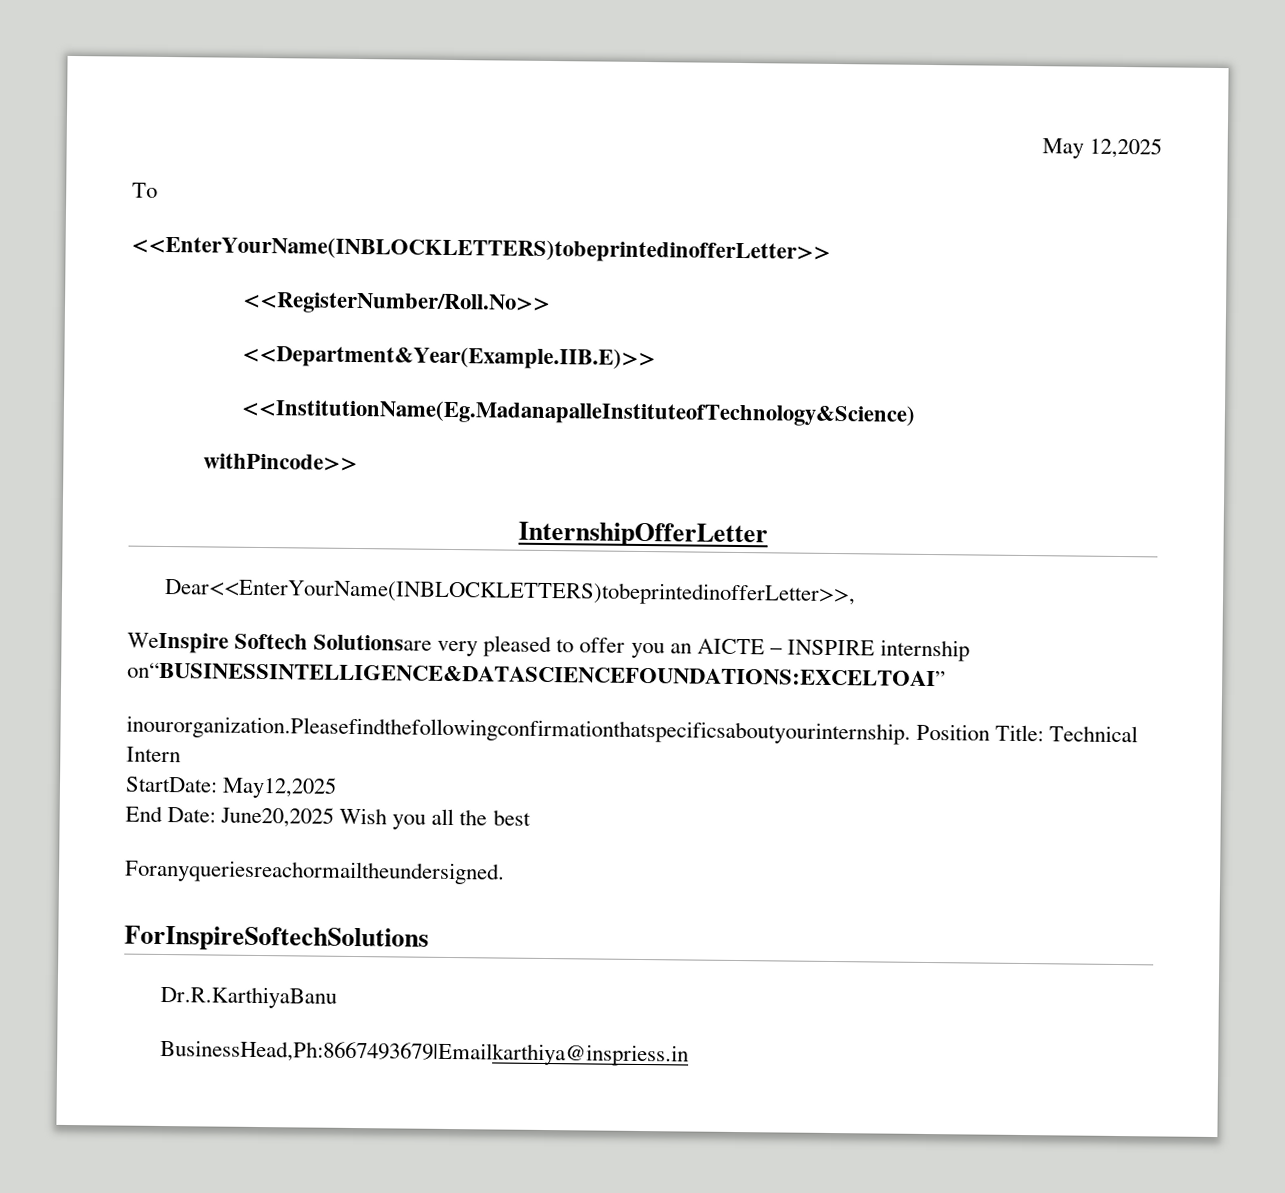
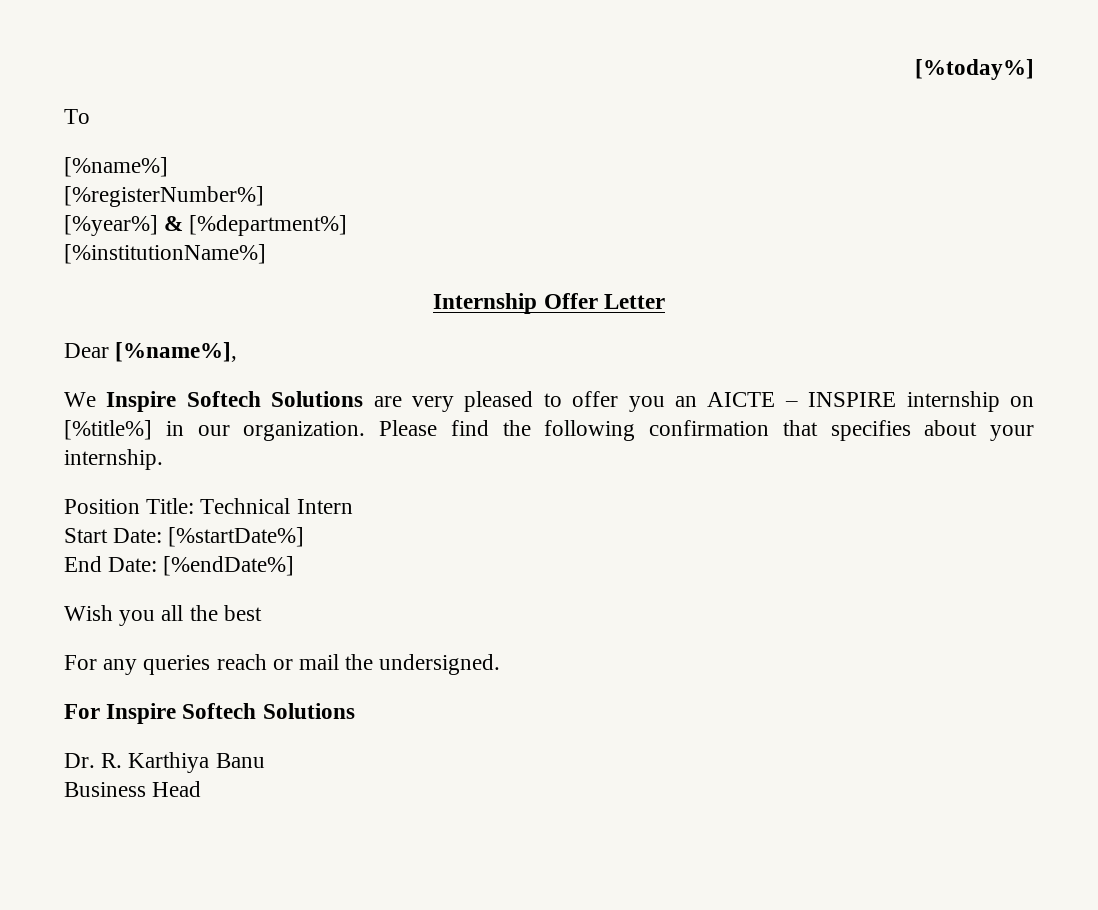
- May 12,2025
+ [%today%]
- <<EnterYourName(INBLOCKLETTERS)tobeprintedinofferLetter>>
- <<RegisterNumber/Roll.No>>
- <<Department&Year(Example.IIB.E)>>
- <<InstitutionName(Eg.MadanapalleInstituteofTechnology&Science)
- withPincode>>
- InternshipOfferLetter
- Dear<<EnterYourName(INBLOCKLETTERS)tobeprintedinofferLetter>>,
- WeInspire Softech Solutionsare very pleased to offer you an AICTE – INSPIRE internship on“BUSINESSINTELLIGENCE&DATASCIENCEFOUNDATIONS:EXCELTOAI”
- inourorganization.Pleasefindthefollowingconfirmationthatspecificsaboutyourinternship. Position Title: Technical Intern
+ [%name%]
+ [%registerNumber%]
+ [%year%] & [%department%]
+ [%institutionName%]
+ Internship Offer Letter
+ Dear [%name%],
+ We Inspire Softech Solutions are very pleased to offer you an AICTE – INSPIRE internship on [%title%] in our organization. Please find the following confirmation that specifies about your internship.
+ Position Title: Technical Intern
- StartDate: May12,2025
+ Start Date: [%startDate%]
- End Date: June20,2025 Wish you all the best
+ End Date: [%endDate%]
+ Wish you all the best
- Foranyqueriesreachormailtheundersigned.
- ForInspireSoftechSolutions
- Dr.R.KarthiyaBanu
- BusinessHead,Ph:8667493679|Emailkarthiya@inspriess.in
+ For any queries reach or mail the undersigned.
+ For Inspire Softech Solutions
+ Dr. R. Karthiya Banu
+ Business Head

